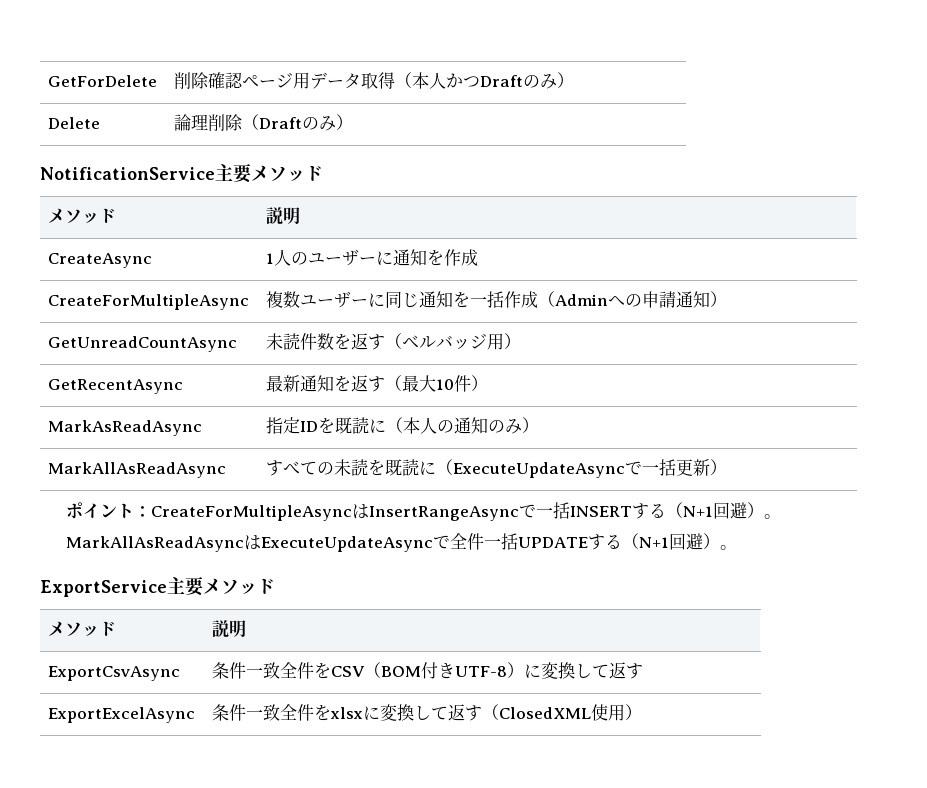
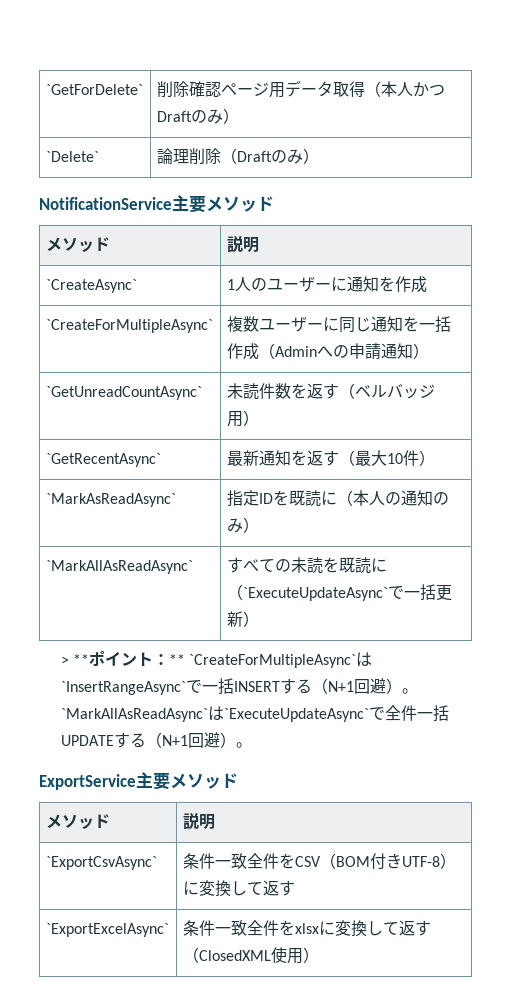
- GetForDelete | 削除確認ページ用データ取得（本人かつDraftのみ）
+ `GetForDelete` | 削除確認ページ用データ取得（本人かつDraftのみ）
- Delete | 論理削除（Draftのみ）
+ `Delete` | 論理削除（Draftのみ）
- CreateAsync | 1人のユーザーに通知を作成
+ `CreateAsync` | 1人のユーザーに通知を作成
- CreateForMultipleAsync | 複数ユーザーに同じ通知を一括作成（Adminへの申請通知）
+ `CreateForMultipleAsync` | 複数ユーザーに同じ通知を一括作成（Adminへの申請通知）
- GetUnreadCountAsync | 未読件数を返す（ベルバッジ用）
+ `GetUnreadCountAsync` | 未読件数を返す（ベルバッジ用）
- GetRecentAsync | 最新通知を返す（最大10件）
+ `GetRecentAsync` | 最新通知を返す（最大10件）
- MarkAsReadAsync | 指定IDを既読に（本人の通知のみ）
+ `MarkAsReadAsync` | 指定IDを既読に（本人の通知のみ）
- MarkAllAsReadAsync | すべての未読を既読に（ExecuteUpdateAsyncで一括更新）
+ `MarkAllAsReadAsync` | すべての未読を既読に（`ExecuteUpdateAsync`で一括更新）
- ポイント：CreateForMultipleAsyncはInsertRangeAsyncで一括INSERTする（N+1回避）。
+ > **ポイント：** `CreateForMultipleAsync`は`InsertRangeAsync`で一括INSERTする（N+1回避）。
- MarkAllAsReadAsyncはExecuteUpdateAsyncで全件一括UPDATEする（N+1回避）。
+ `MarkAllAsReadAsync`は`ExecuteUpdateAsync`で全件一括UPDATEする（N+1回避）。
- ExportCsvAsync | 条件一致全件をCSV（BOM付きUTF-8）に変換して返す
+ `ExportCsvAsync` | 条件一致全件をCSV（BOM付きUTF-8）に変換して返す
- ExportExcelAsync | 条件一致全件をxlsxに変換して返す（ClosedXML使用）
+ `ExportExcelAsync` | 条件一致全件をxlsxに変換して返す（ClosedXML使用）

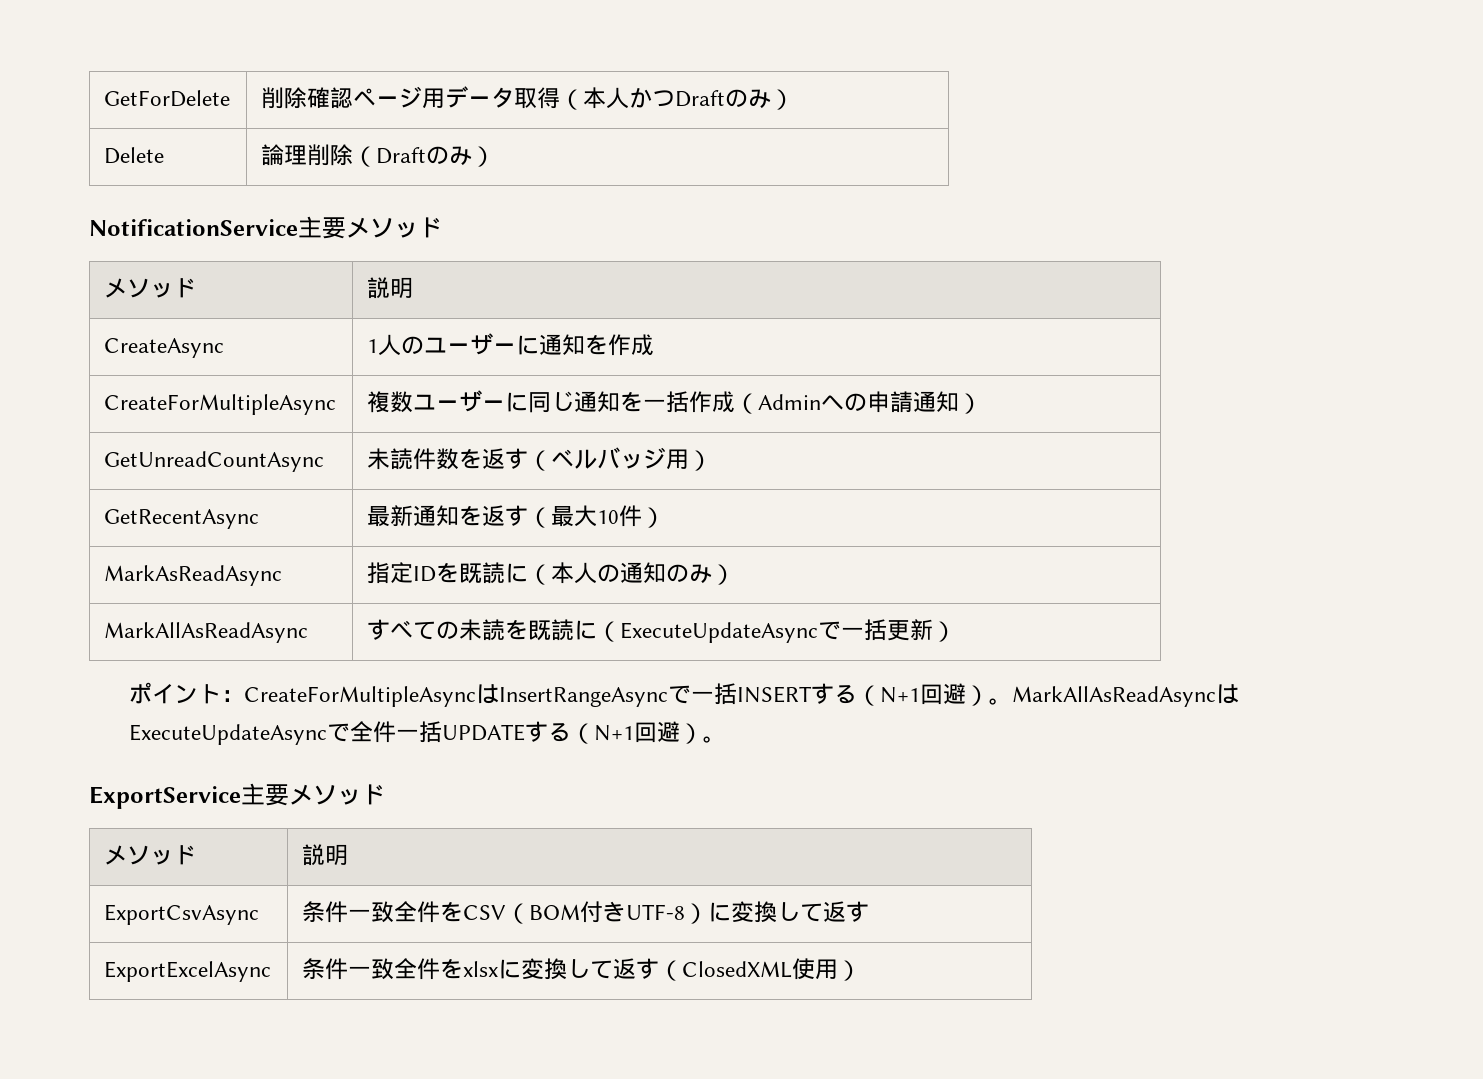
- `GetForDelete` | 削除確認ページ用データ取得（本人かつDraftのみ）
+ GetForDelete | 削除確認ページ用データ取得（本人かつDraftのみ）
- `Delete` | 論理削除（Draftのみ）
+ Delete | 論理削除（Draftのみ）
- `CreateAsync` | 1人のユーザーに通知を作成
+ CreateAsync | 1人のユーザーに通知を作成
- `CreateForMultipleAsync` | 複数ユーザーに同じ通知を一括作成（Adminへの申請通知）
+ CreateForMultipleAsync | 複数ユーザーに同じ通知を一括作成（Adminへの申請通知）
- `GetUnreadCountAsync` | 未読件数を返す（ベルバッジ用）
+ GetUnreadCountAsync | 未読件数を返す（ベルバッジ用）
- `GetRecentAsync` | 最新通知を返す（最大10件）
+ GetRecentAsync | 最新通知を返す（最大10件）
- `MarkAsReadAsync` | 指定IDを既読に（本人の通知のみ）
+ MarkAsReadAsync | 指定IDを既読に（本人の通知のみ）
- `MarkAllAsReadAsync` | すべての未読を既読に（`ExecuteUpdateAsync`で一括更新）
+ MarkAllAsReadAsync | すべての未読を既読に（ExecuteUpdateAsyncで一括更新）
- > **ポイント：** `CreateForMultipleAsync`は`InsertRangeAsync`で一括INSERTする（N+1回避）。
+ ポイント：CreateForMultipleAsyncはInsertRangeAsyncで一括INSERTする（N+1回避）。
- `MarkAllAsReadAsync`は`ExecuteUpdateAsync`で全件一括UPDATEする（N+1回避）。
+ MarkAllAsReadAsyncはExecuteUpdateAsyncで全件一括UPDATEする（N+1回避）。
- `ExportCsvAsync` | 条件一致全件をCSV（BOM付きUTF-8）に変換して返す
+ ExportCsvAsync | 条件一致全件をCSV（BOM付きUTF-8）に変換して返す
- `ExportExcelAsync` | 条件一致全件をxlsxに変換して返す（ClosedXML使用）
+ ExportExcelAsync | 条件一致全件をxlsxに変換して返す（ClosedXML使用）

